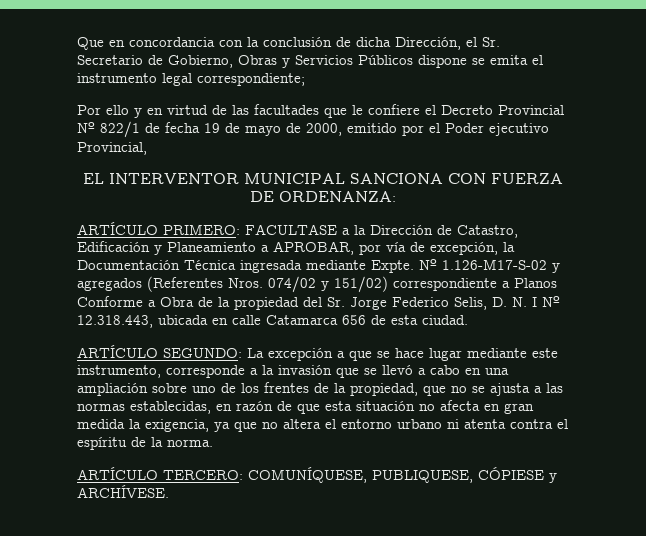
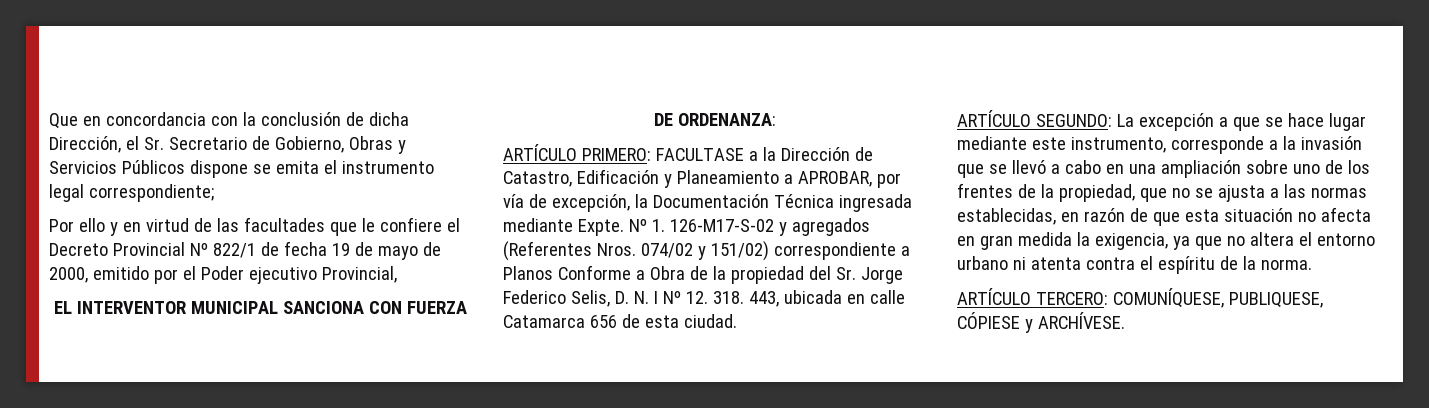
- Nº 1.126-M17-S-02 y agregados (Referentes Nros.
+ Nº 1. 126-M17-S-02 y agregados (Referentes Nros.
- 074/02 y 151/02) correspondiente a Planos Conforme a Obra de la propiedad del Sr. Jorge Federico Selis, D. N. I Nº 12.318.443, ubicada en calle Catamarca 656 de esta ciudad.
+ 074/02 y 151/02) correspondiente a Planos Conforme a Obra de la propiedad del Sr. Jorge Federico Selis, D. N. I Nº 12. 318. 443, ubicada en calle Catamarca 656 de esta ciudad.

